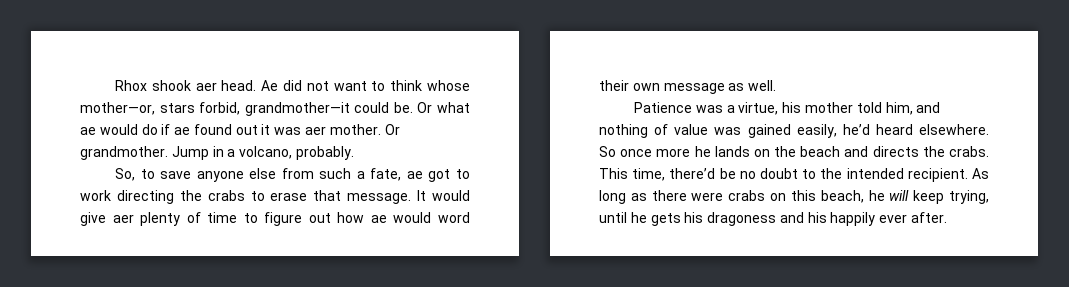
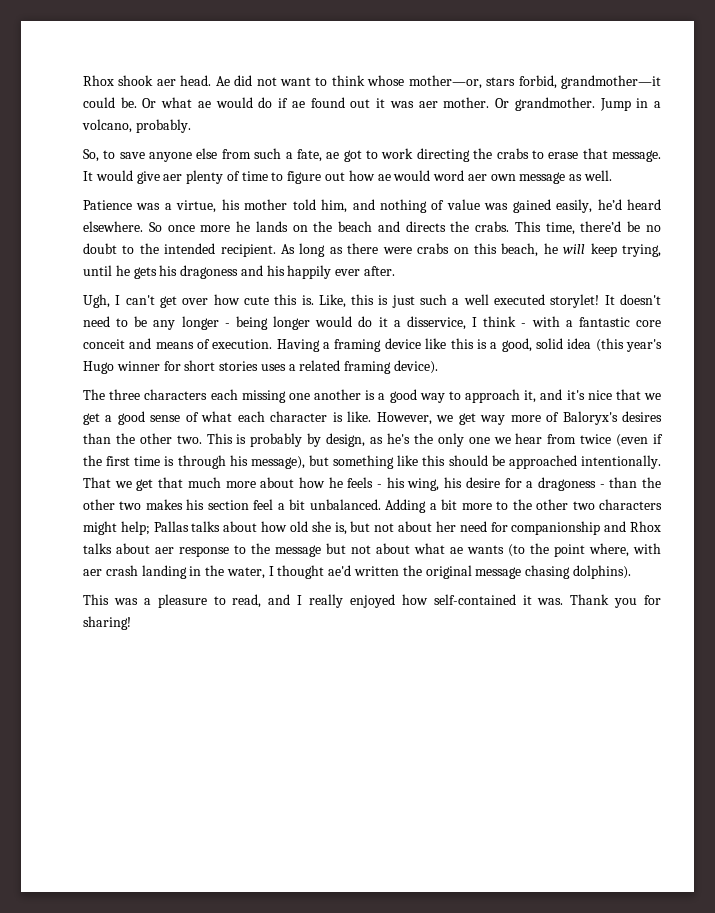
- It would give aer plenty of time to figure out how ae would word their own message as well.
+ It would give aer plenty of time to figure out how ae would word aer own message as well.
+ Ugh, I can't get over how cute this is. Like, this is just such a well executed storylet! It doesn't need to be any longer - being longer would do it a disservice, I think - with a fantastic core conceit and means of execution. Having a framing device like this is a good, solid idea (this year's Hugo winner for short stories uses a related framing device).
+ The three characters each missing one another is a good way to approach it, and it's nice that we get a good sense of what each character is like. However, we get way more of Baloryx's desires than the other two. This is probably by design, as he's the only one we hear from twice (even if the first time is through his message), but something like this should be approached intentionally. That we get that much more about how he feels - his wing, his desire for a dragoness - than the other two makes his section feel a bit unbalanced. Adding a bit more to the other two characters might help; Pallas talks about how old she is, but not about her need for companionship and Rhox talks about aer response to the message but not about what ae wants (to the point where, with aer crash landing in the water, I thought ae'd written the original message chasing dolphins).
+ This was a pleasure to read, and I really enjoyed how self-contained it was. Thank you for sharing!

